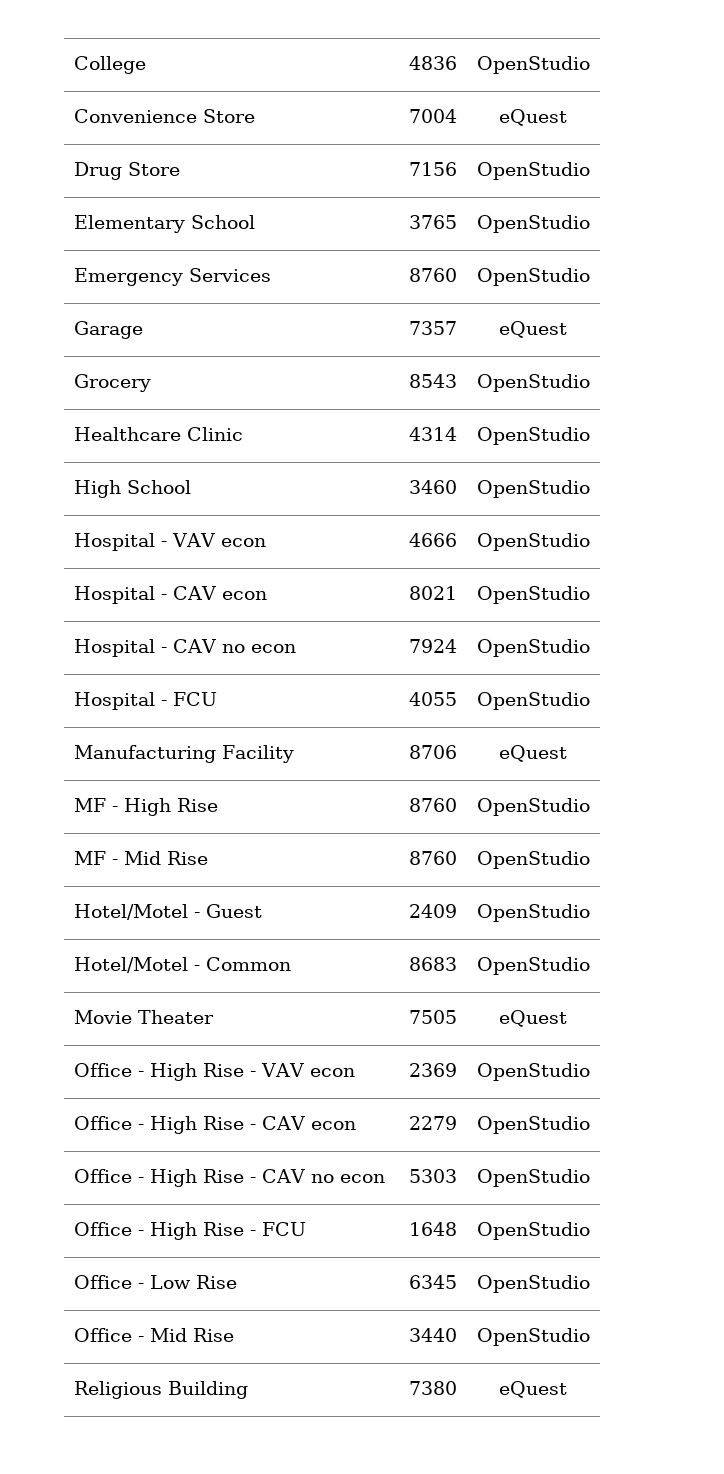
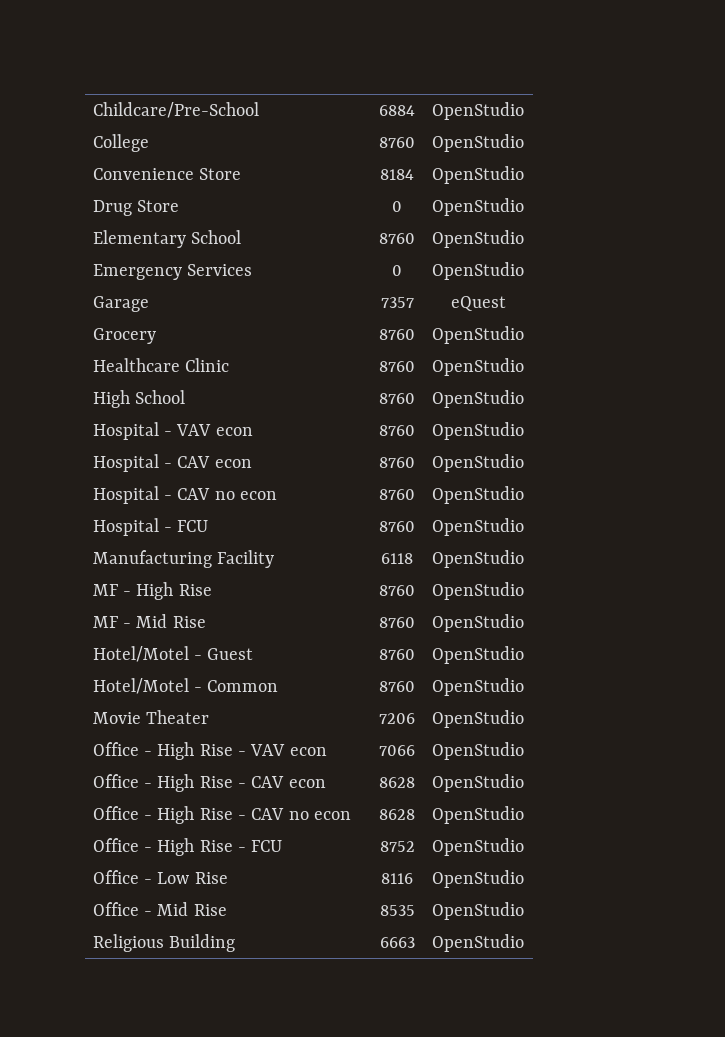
+ Childcare/Pre-School | 6884 | OpenStudio
- College | 4836 | OpenStudio
+ College | 8760 | OpenStudio
- Convenience Store | 7004 | eQuest
+ Convenience Store | 8184 | OpenStudio
- Drug Store | 7156 | OpenStudio
+ Drug Store | 0 | OpenStudio
- Elementary School | 3765 | OpenStudio
+ Elementary School | 8760 | OpenStudio
- Emergency Services | 8760 | OpenStudio
+ Emergency Services | 0 | OpenStudio
- Grocery | 8543 | OpenStudio
+ Grocery | 8760 | OpenStudio
- Healthcare Clinic | 4314 | OpenStudio
+ Healthcare Clinic | 8760 | OpenStudio
- High School | 3460 | OpenStudio
+ High School | 8760 | OpenStudio
- Hospital - VAV econ | 4666 | OpenStudio
+ Hospital - VAV econ | 8760 | OpenStudio
- Hospital - CAV econ | 8021 | OpenStudio
+ Hospital - CAV econ | 8760 | OpenStudio
- Hospital - CAV no econ | 7924 | OpenStudio
+ Hospital - CAV no econ | 8760 | OpenStudio
- Hospital - FCU | 4055 | OpenStudio
+ Hospital - FCU | 8760 | OpenStudio
- Manufacturing Facility | 8706 | eQuest
+ Manufacturing Facility | 6118 | OpenStudio
- Hotel/Motel - Guest | 2409 | OpenStudio
+ Hotel/Motel - Guest | 8760 | OpenStudio
- Hotel/Motel - Common | 8683 | OpenStudio
+ Hotel/Motel - Common | 8760 | OpenStudio
- Movie Theater | 7505 | eQuest
+ Movie Theater | 7206 | OpenStudio
- Office - High Rise - VAV econ | 2369 | OpenStudio
+ Office - High Rise - VAV econ | 7066 | OpenStudio
- Office - High Rise - CAV econ | 2279 | OpenStudio
+ Office - High Rise - CAV econ | 8628 | OpenStudio
- Office - High Rise - CAV no econ | 5303 | OpenStudio
+ Office - High Rise - CAV no econ | 8628 | OpenStudio
- Office - High Rise - FCU | 1648 | OpenStudio
+ Office - High Rise - FCU | 8752 | OpenStudio
- Office - Low Rise | 6345 | OpenStudio
+ Office - Low Rise | 8116 | OpenStudio
- Office - Mid Rise | 3440 | OpenStudio
+ Office - Mid Rise | 8535 | OpenStudio
- Religious Building | 7380 | eQuest
+ Religious Building | 6663 | OpenStudio

